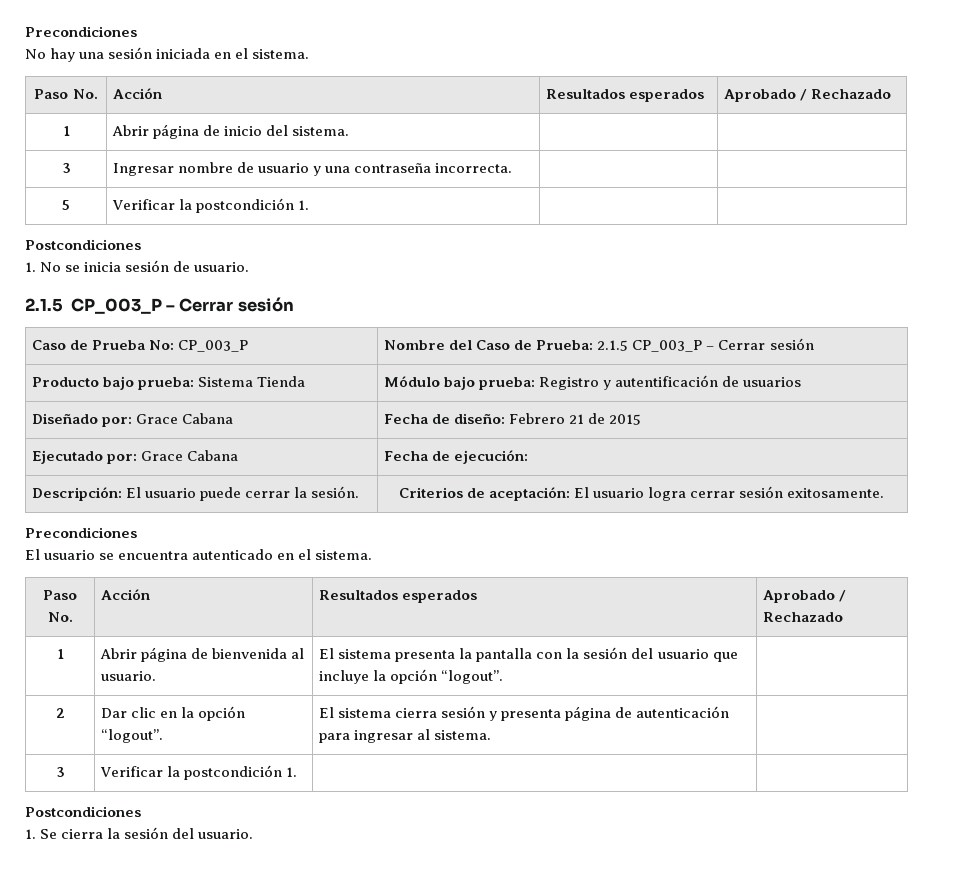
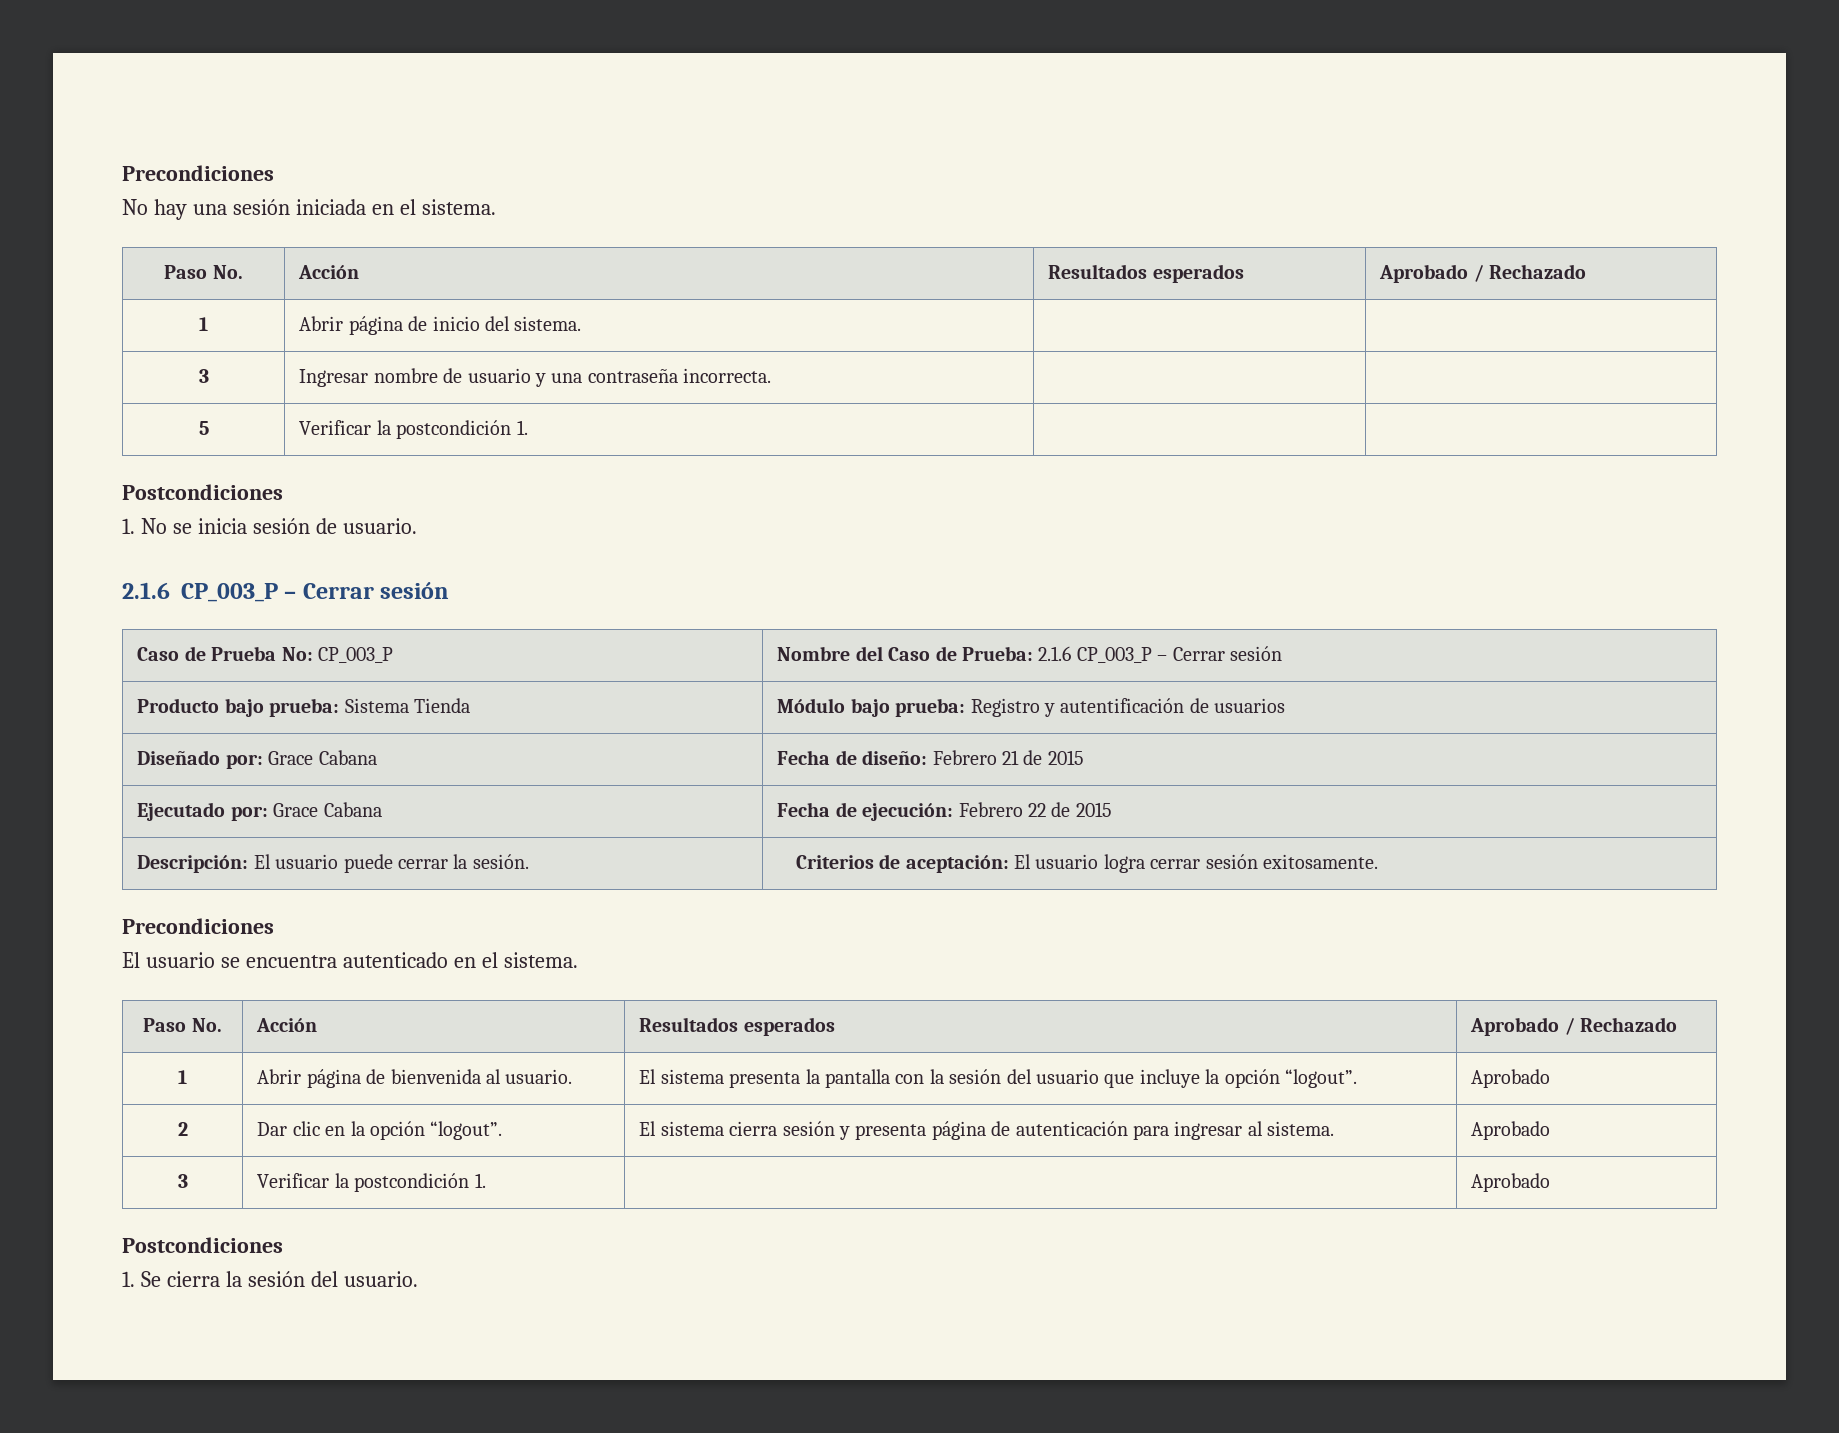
  1. No se inicia sesión de usuario.
- 2.1.5 CP_003_P – Cerrar sesión
+ 2.1.6 CP_003_P – Cerrar sesión
- Caso de Prueba No: CP_003_P | Nombre del Caso de Prueba: 2.1.5 CP_003_P – Cerrar sesión
+ Caso de Prueba No: CP_003_P | Nombre del Caso de Prueba: 2.1.6 CP_003_P – Cerrar sesión
- Ejecutado por: Grace Cabana | Fecha de ejecución:
+ Ejecutado por: Grace Cabana | Fecha de ejecución: Febrero 22 de 2015
- 1 | Abrir página de bienvenida al usuario. | El sistema presenta la pantalla con la sesión del usuario que incluye la opción “logout”. |
+ 1 | Abrir página de bienvenida al usuario. | El sistema presenta la pantalla con la sesión del usuario que incluye la opción “logout”. | Aprobado
- 2 | Dar clic en la opción “logout”. | El sistema cierra sesión y presenta página de autenticación para ingresar al sistema. |
+ 2 | Dar clic en la opción “logout”. | El sistema cierra sesión y presenta página de autenticación para ingresar al sistema. | Aprobado
- 3 | Verificar la postcondición 1. | |
+ 3 | Verificar la postcondición 1. | | Aprobado

